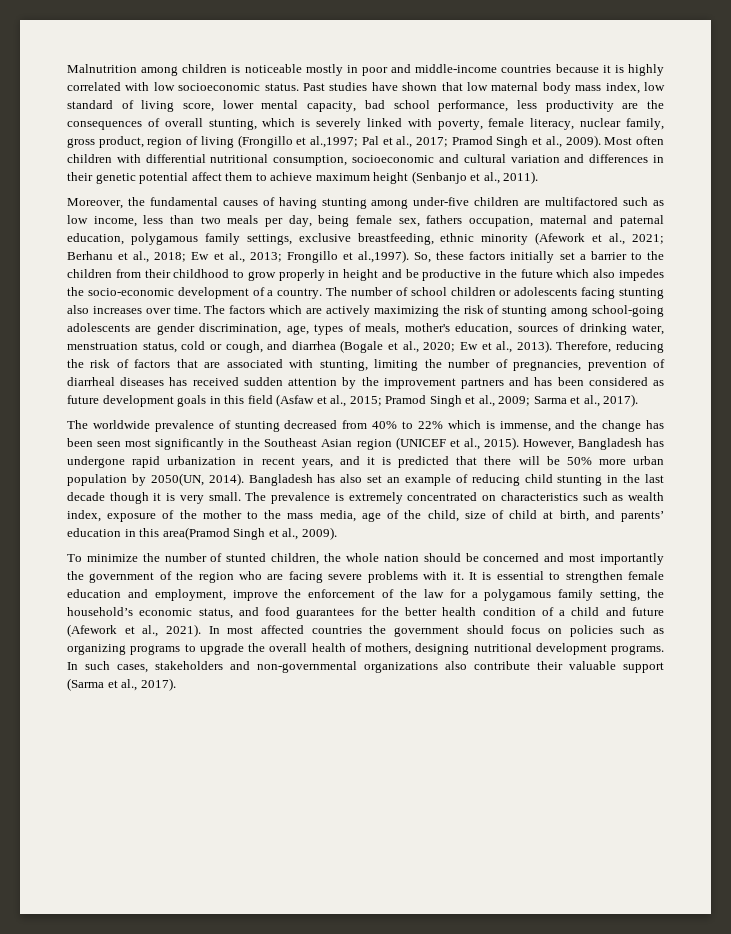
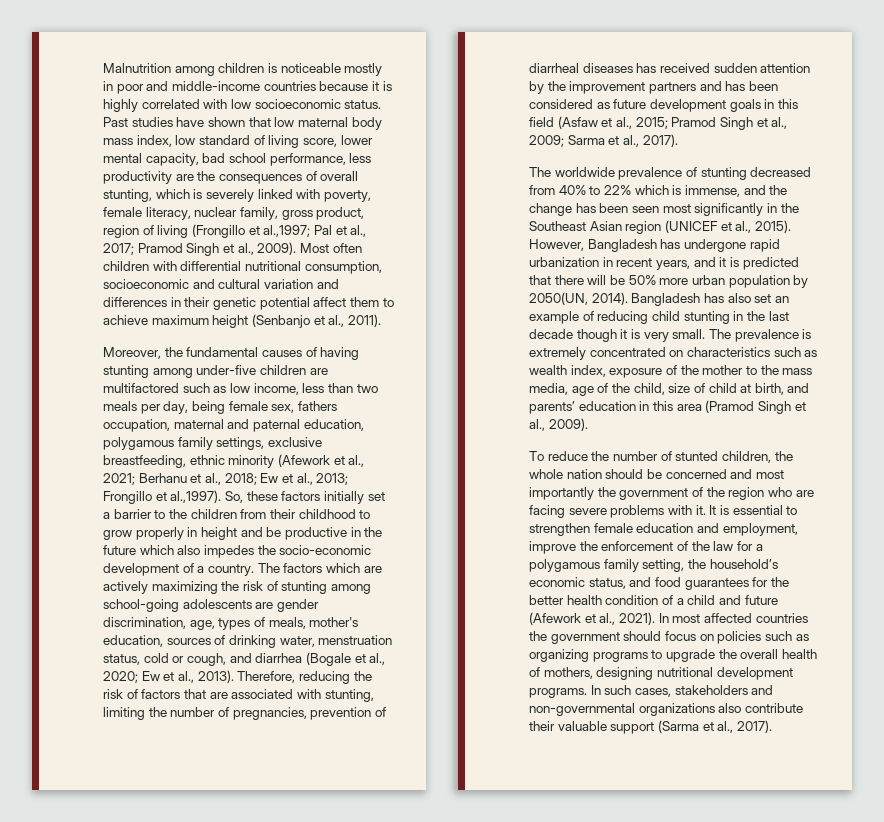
- The number of school children or adolescents facing stunting also increases over time. The factors which are actively maximizing the risk of stunting among school-going adolescents are gender discrimination, age, types of meals, mother's education, sources of drinking water, menstruation status, cold or cough, and diarrhea (Bogale et al., 2020; Ew et al., 2013).
+ The factors which are actively maximizing the risk of stunting among school-going adolescents are gender discrimination, age, types of meals, mother's education, sources of drinking water, menstruation status, cold or cough, and diarrhea (Bogale et al., 2020; Ew et al., 2013).
- The prevalence is extremely concentrated on characteristics such as wealth index, exposure of the mother to the mass media, age of the child, size of child at birth, and parents’ education in this area(Pramod Singh et al., 2009).
+ The prevalence is extremely concentrated on characteristics such as wealth index, exposure of the mother to the mass media, age of the child, size of child at birth, and parents’ education in this area (Pramod Singh et al., 2009).
- To minimize the number of stunted children, the whole nation should be concerned and most importantly the government of the region who are facing severe problems with it.
+ To reduce the number of stunted children, the whole nation should be concerned and most importantly the government of the region who are facing severe problems with it.

